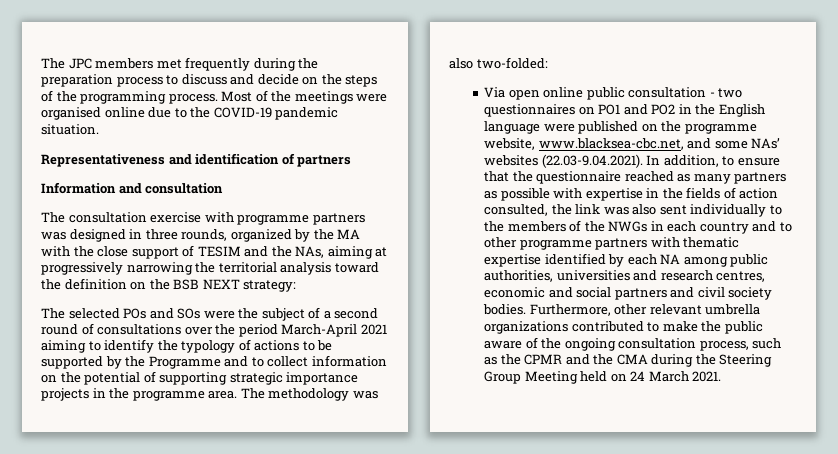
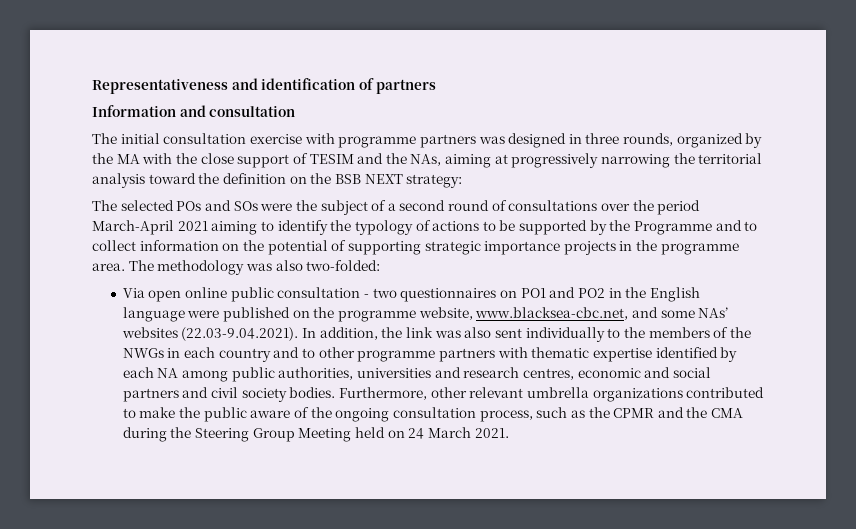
- The JPC members met frequently during the preparation process to discuss and decide on the steps of the programming process. Most of the meetings were organised online due to the COVID-19 pandemic situation.
- The consultation exercise with programme partners was designed in three rounds, organized by the MA with the close support of TESIM and the NAs, aiming at progressively narrowing the territorial analysis toward the definition on the BSB NEXT strategy:
+ The initial consultation exercise with programme partners was designed in three rounds, organized by the MA with the close support of TESIM and the NAs, aiming at progressively narrowing the territorial analysis toward the definition on the BSB NEXT strategy:
- Via open online public consultation - two questionnaires on PO1 and PO2 in the English language were published on the programme website, www.blacksea-cbc.net, and some NAs’ websites (22.03-9.04.2021). In addition, to ensure that the questionnaire reached as many partners as possible with expertise in the fields of action consulted, the link was also sent individually to the members of the NWGs in each country and to other programme partners with thematic expertise identified by each NA among public authorities, universities and research centres, economic and social partners and civil society bodies.
+ Via open online public consultation - two questionnaires on PO1 and PO2 in the English language were published on the programme website, www.blacksea-cbc.net, and some NAs’ websites (22.03-9.04.2021). In addition, the link was also sent individually to the members of the NWGs in each country and to other programme partners with thematic expertise identified by each NA among public authorities, universities and research centres, economic and social partners and civil society bodies.

